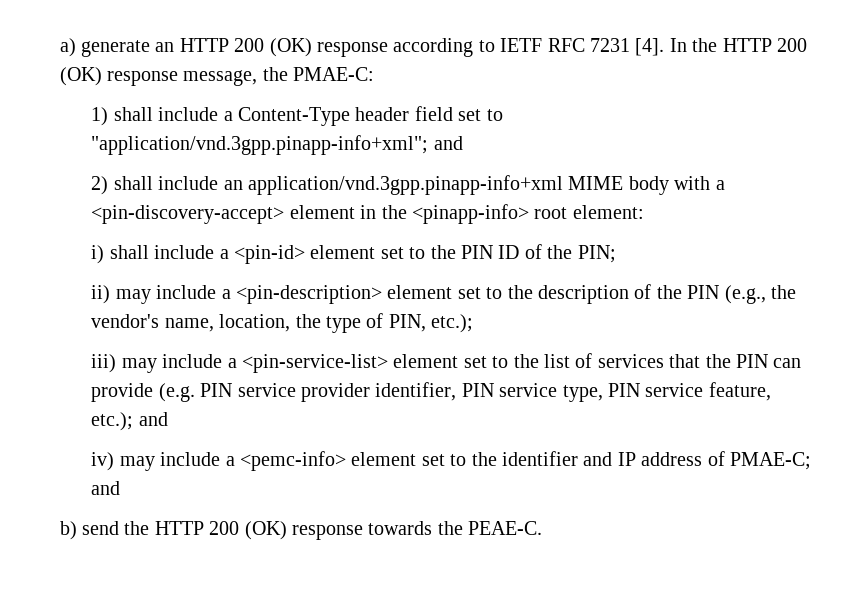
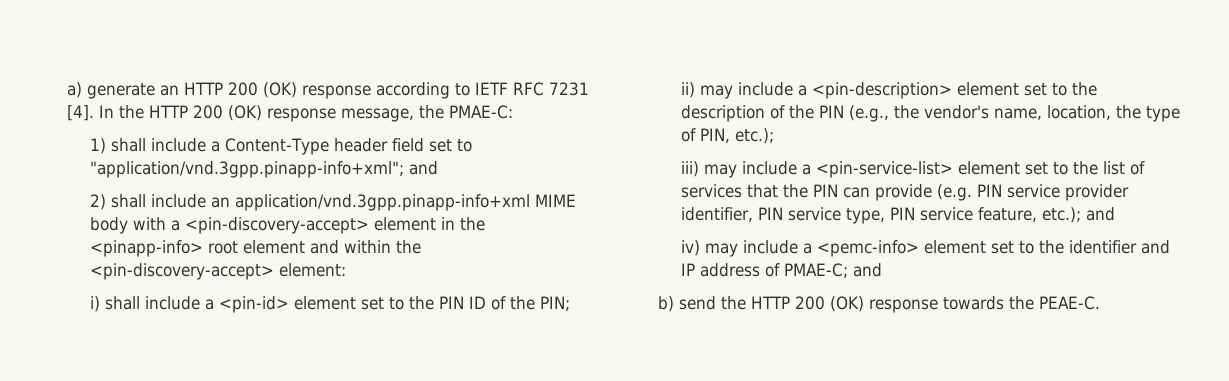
- 2) shall include an application/vnd.3gpp.pinapp-info+xml MIME body with a <pin-discovery-accept> element in the <pinapp-info> root element:
+ 2) shall include an application/vnd.3gpp.pinapp-info+xml MIME body with a <pin-discovery-accept> element in the <pinapp-info> root element and within the <pin-discovery-accept> element:

